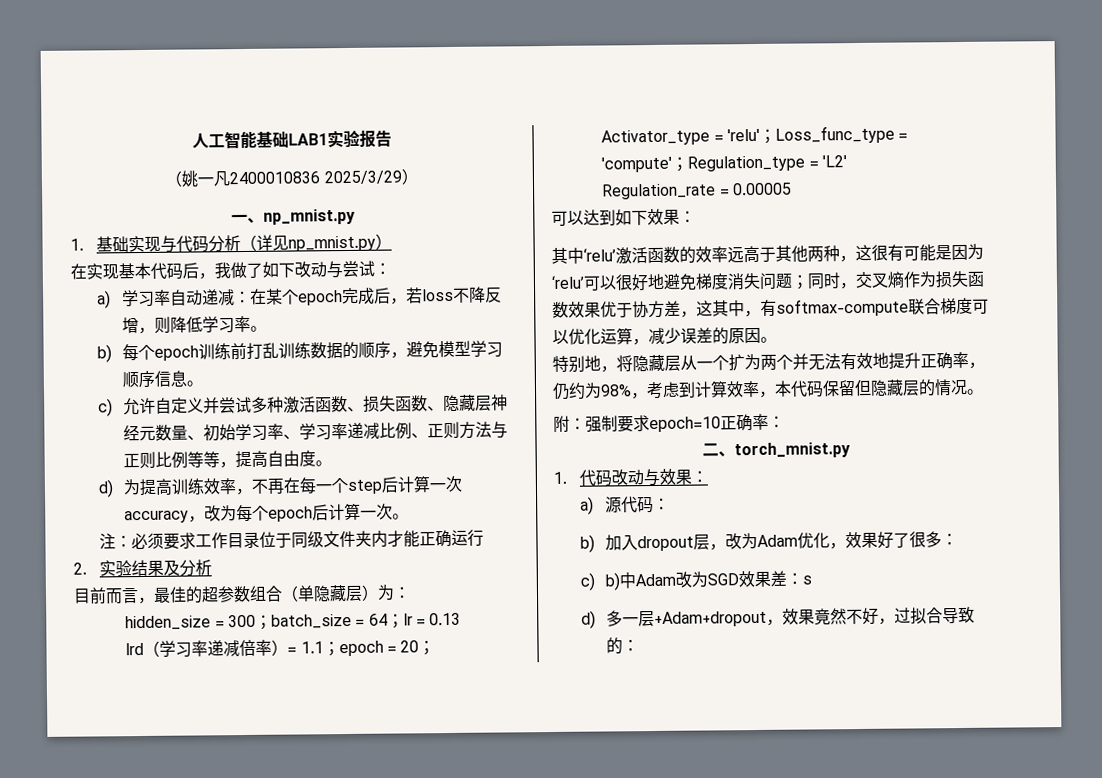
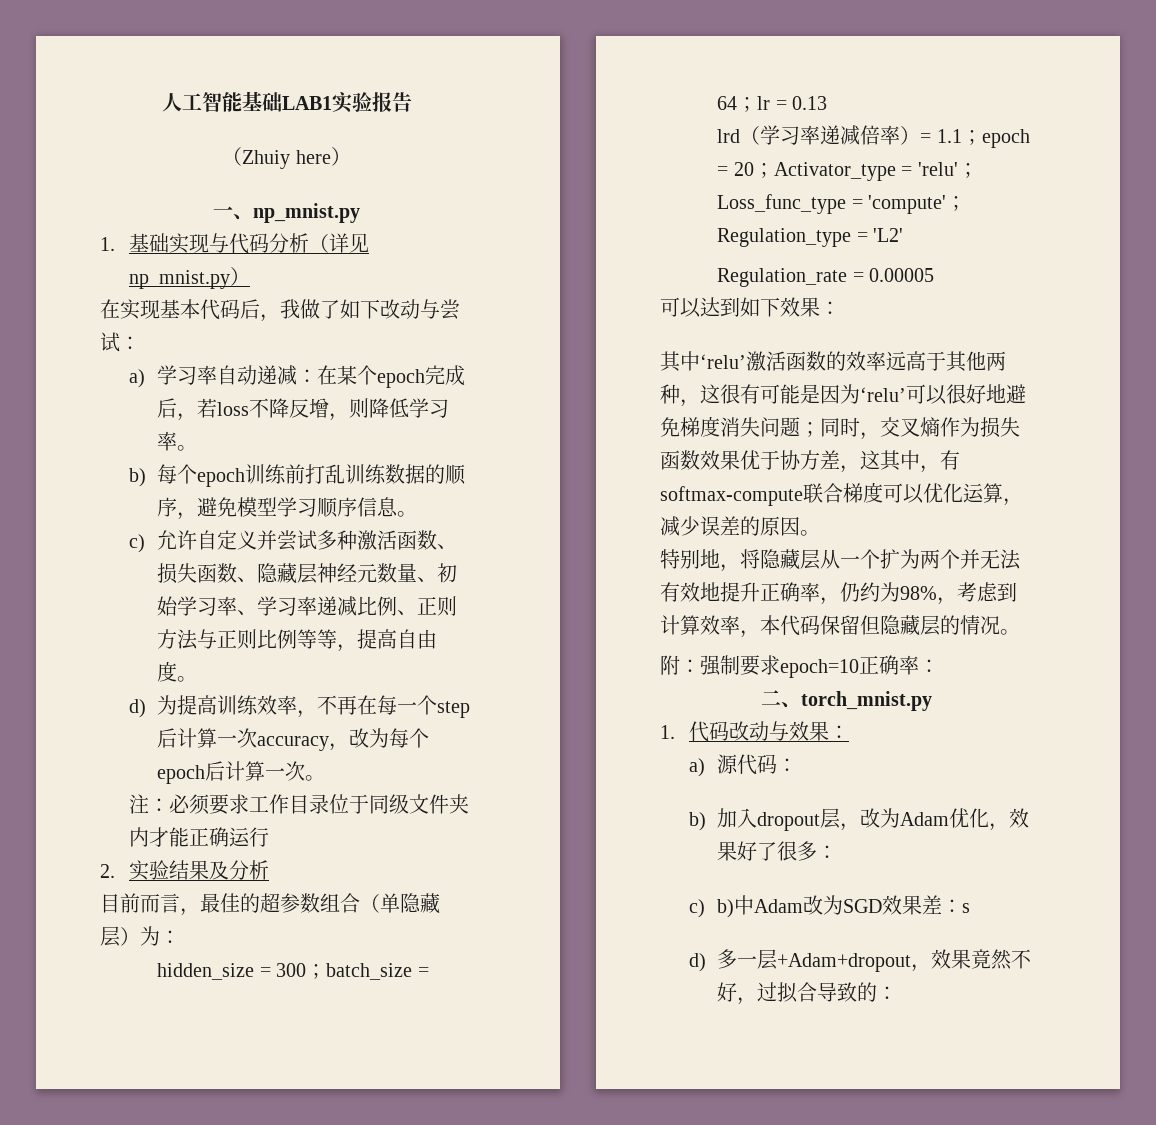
- （姚一凡2400010836 2025/3/29）
+ （Zhuiy here）

